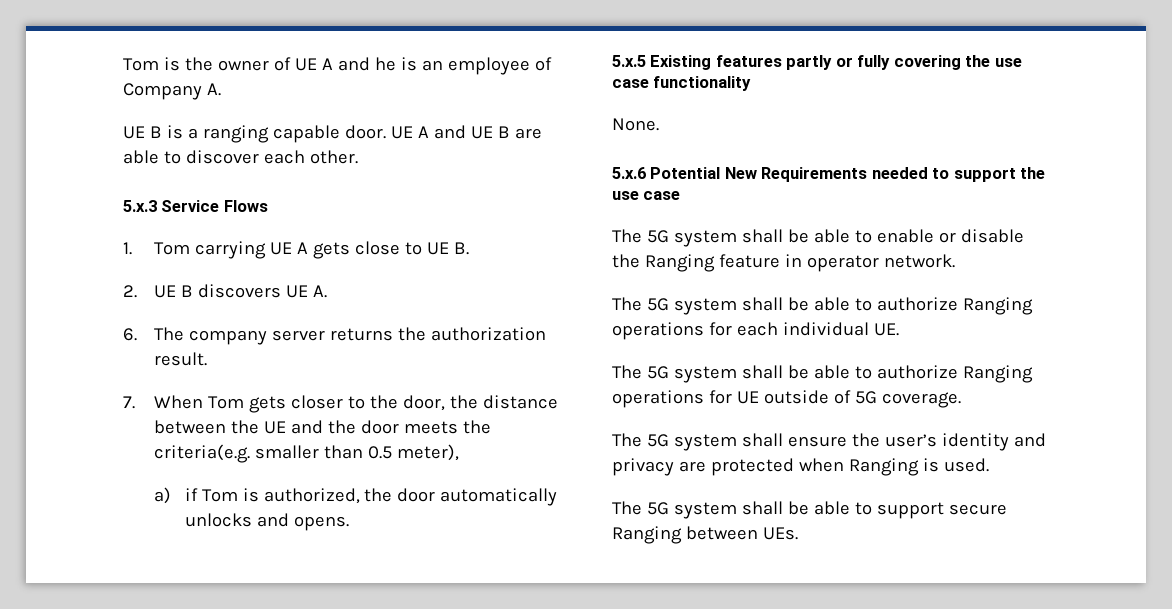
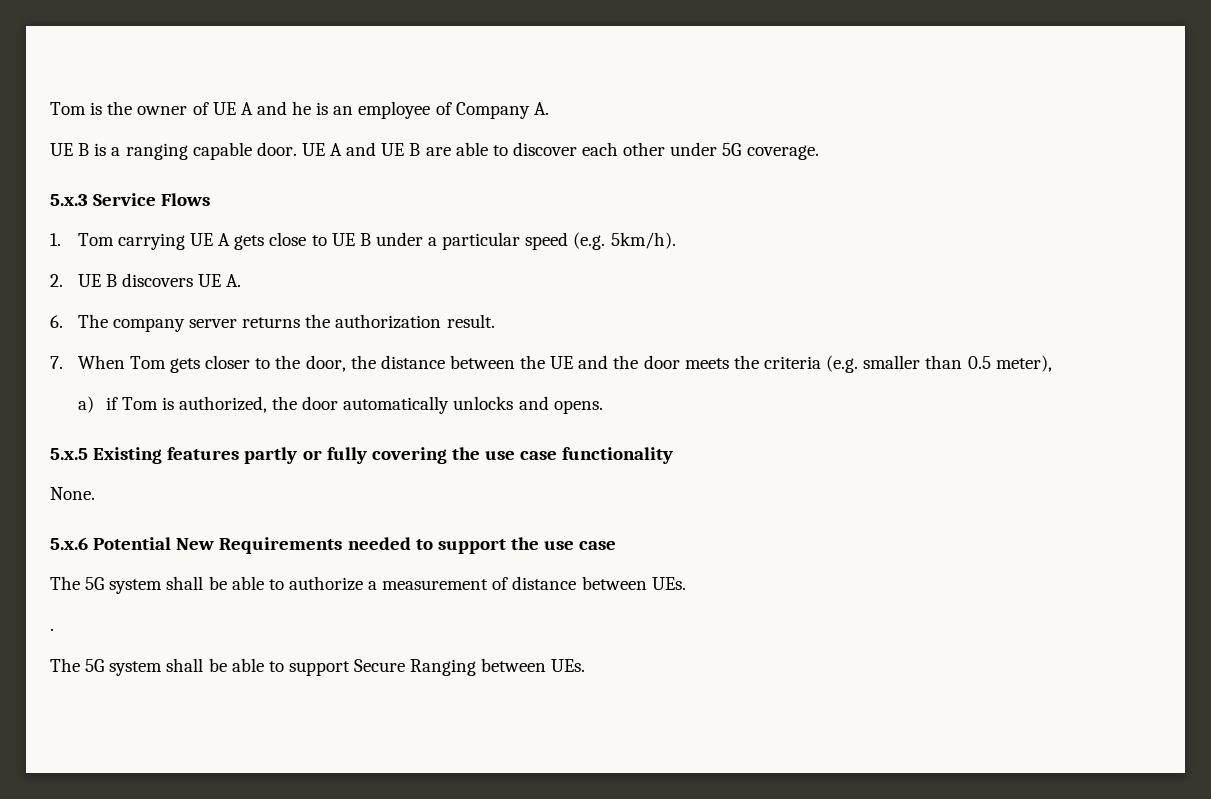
- UE A and UE B are able to discover each other.
+ UE A and UE B are able to discover each other under 5G coverage.
- 1. Tom carrying UE A gets close to UE B.
+ 1. Tom carrying UE A gets close to UE B under a particular speed (e.g. 5km/h).
- 7. When Tom gets closer to the door, the distance between the UE and the door meets the criteria(e.g. smaller than 0.5 meter),
+ 7. When Tom gets closer to the door, the distance between the UE and the door meets the criteria (e.g. smaller than 0.5 meter),
- The 5G system shall be able to enable or disable the Ranging feature in operator network.
- The 5G system shall be able to authorize Ranging operations for each individual UE.
- The 5G system shall be able to authorize Ranging operations for UE outside of 5G coverage.
- The 5G system shall ensure the user’s identity and privacy are protected when Ranging is used.
+ The 5G system shall be able to authorize a measurement of distance between UEs.
+ .
- The 5G system shall be able to support secure Ranging between UEs.
+ The 5G system shall be able to support Secure Ranging between UEs.

